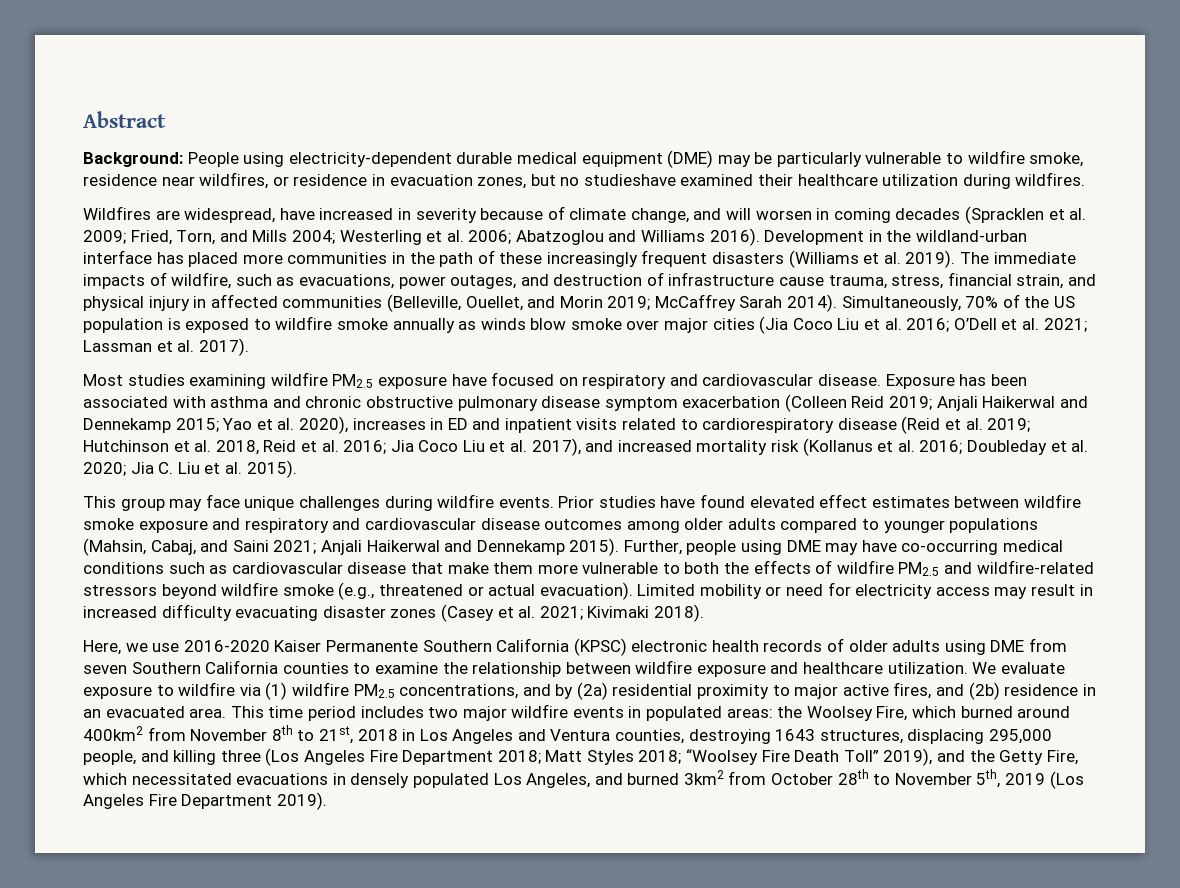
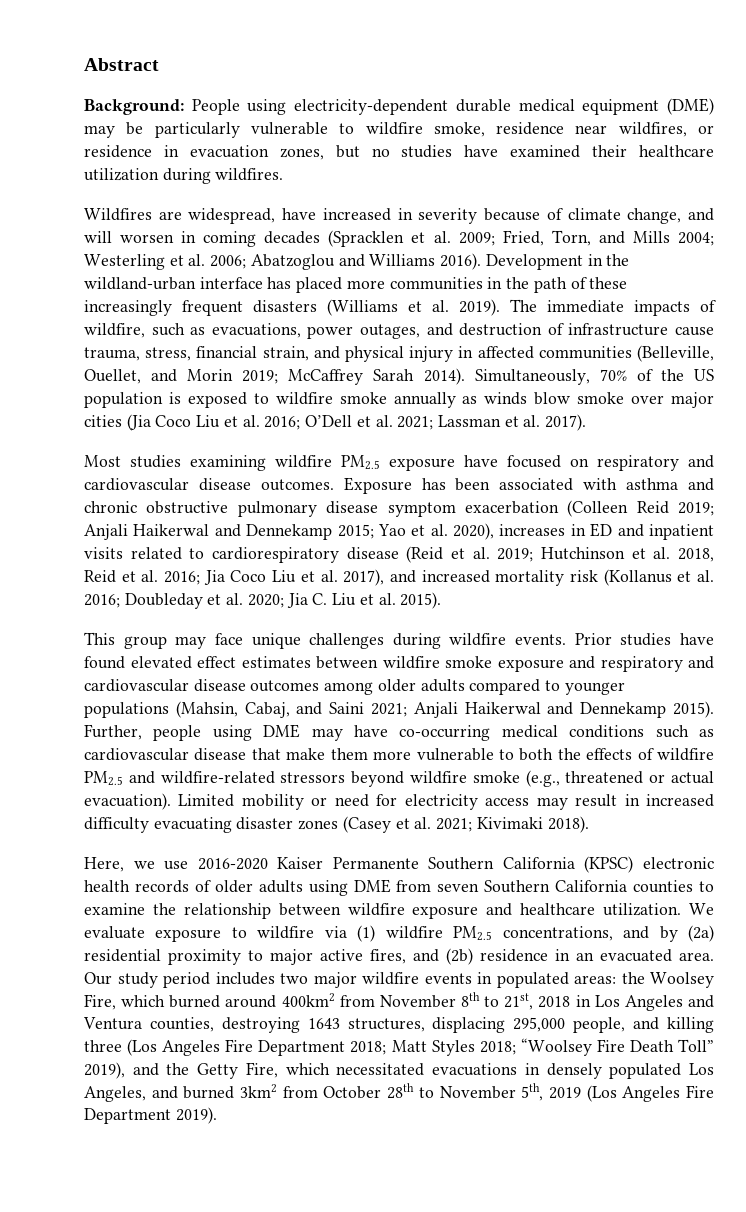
- Background: People using electricity-dependent durable medical equipment (DME) may be particularly vulnerable to wildfire smoke, residence near wildfires, or residence in evacuation zones, but no studieshave examined their healthcare utilization during wildfires.
+ Background: People using electricity-dependent durable medical equipment (DME) may be particularly vulnerable to wildfire smoke, residence near wildfires, or residence in evacuation zones, but no studies have examined their healthcare utilization during wildfires.
- Most studies examining wildfire PM2.5 exposure have focused on respiratory and cardiovascular disease.
+ Most studies examining wildfire PM2.5 exposure have focused on respiratory and cardiovascular disease outcomes.
- This time period includes two major wildfire events in populated areas:
+ Our study period includes two major wildfire events in populated areas:

